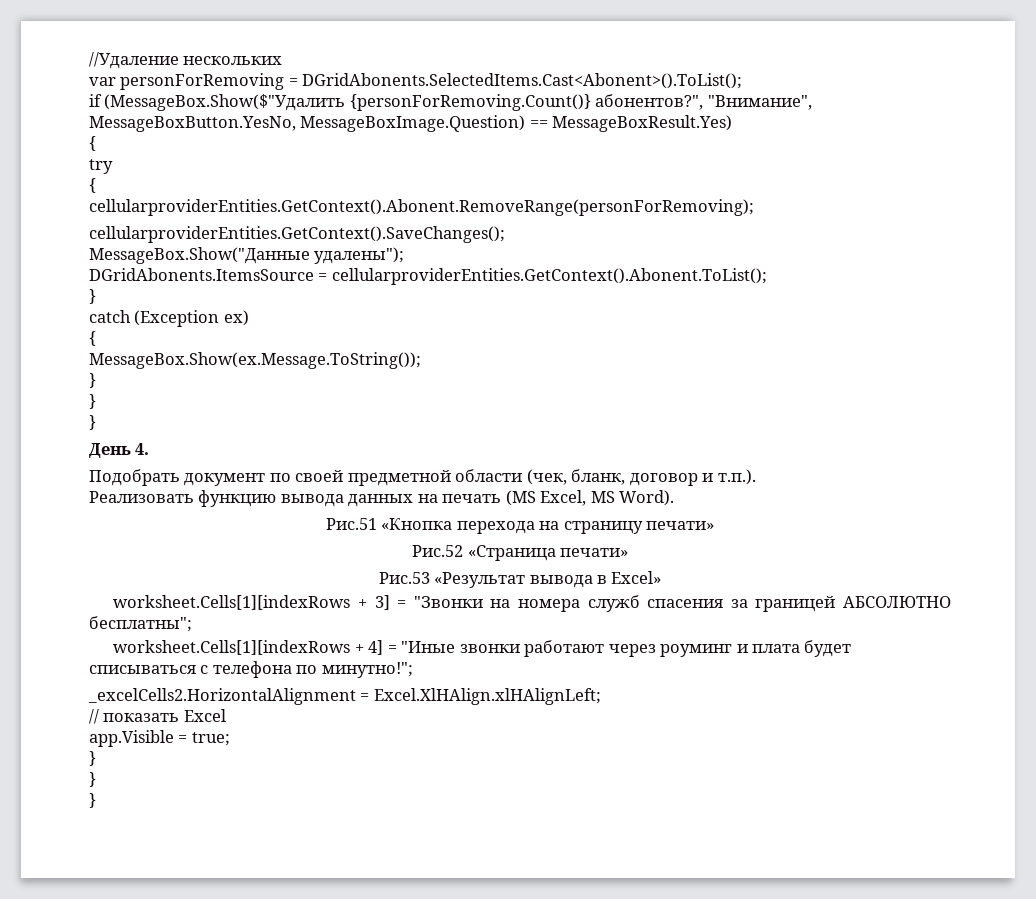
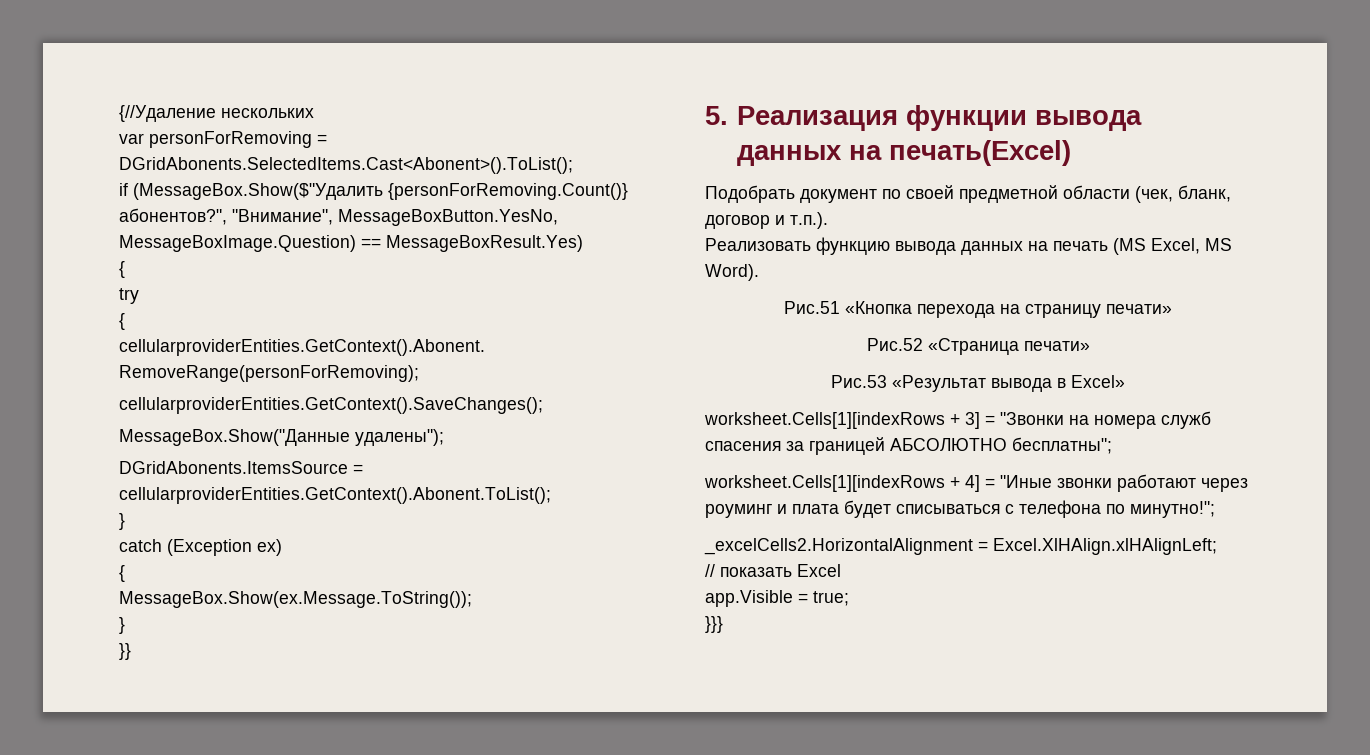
- //Удаление нескольких
+ {//Удаление нескольких
  MessageBox.Show(ex.Message.ToString());
  }
- }
- }
- День 4.
+ }}
+ 5. Реализация функции вывода данных на печать(Excel)
  app.Visible = true;
- }
- }
- }
+ }}}

